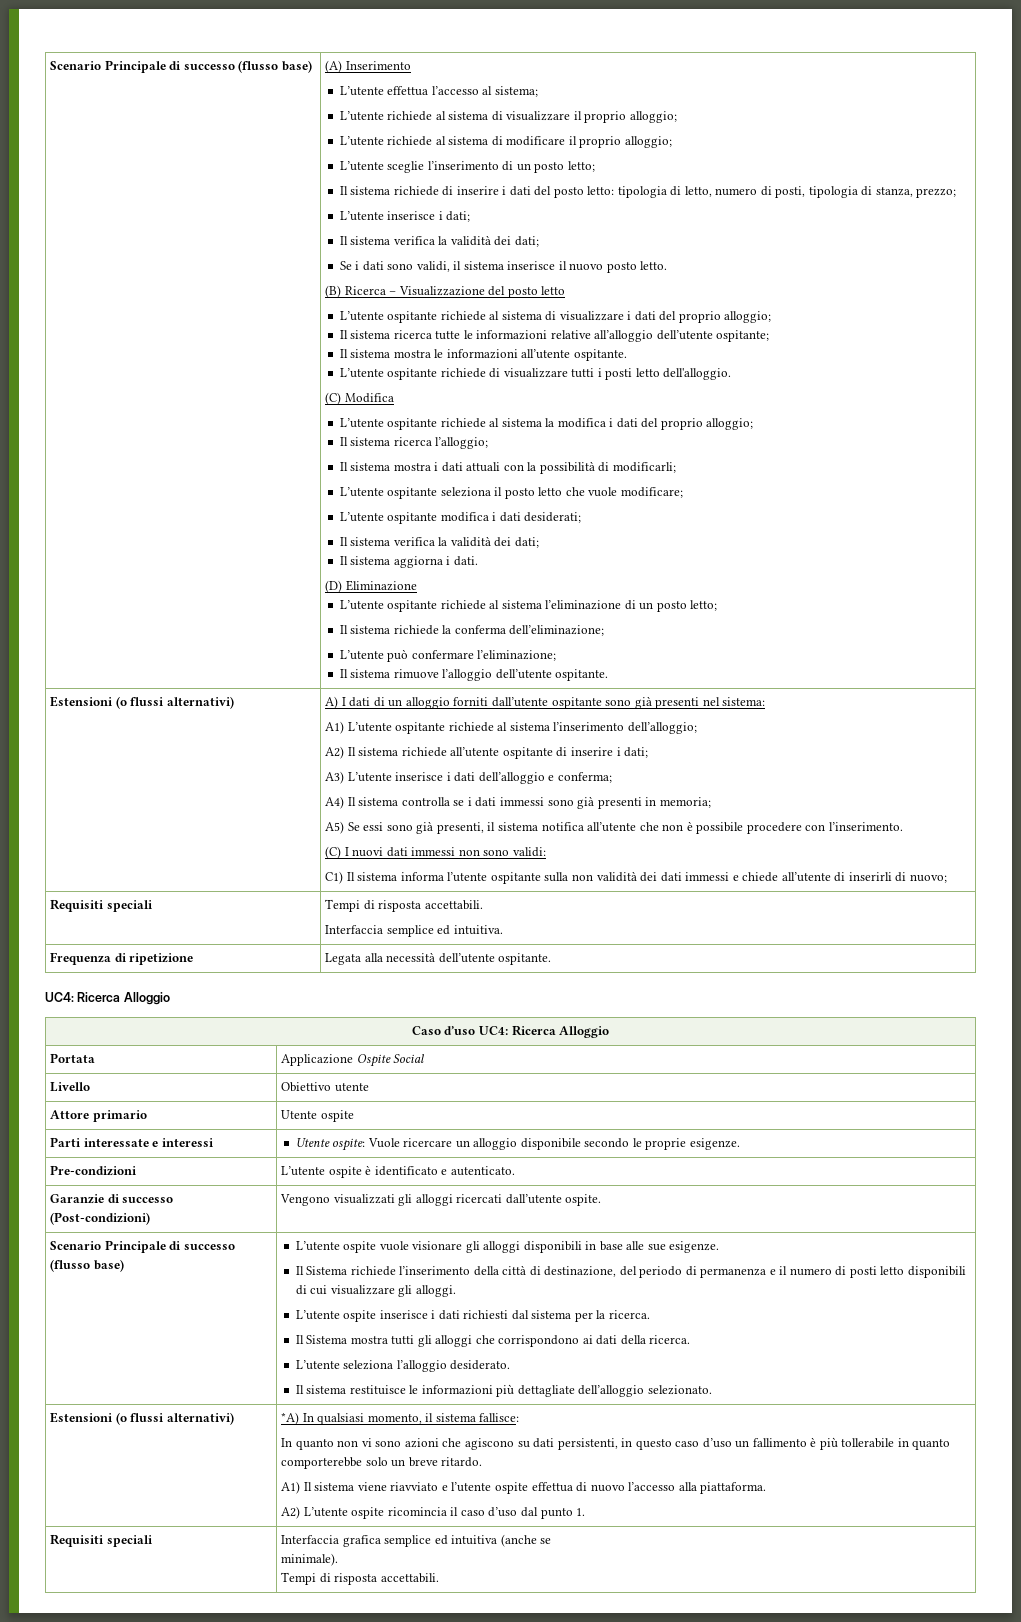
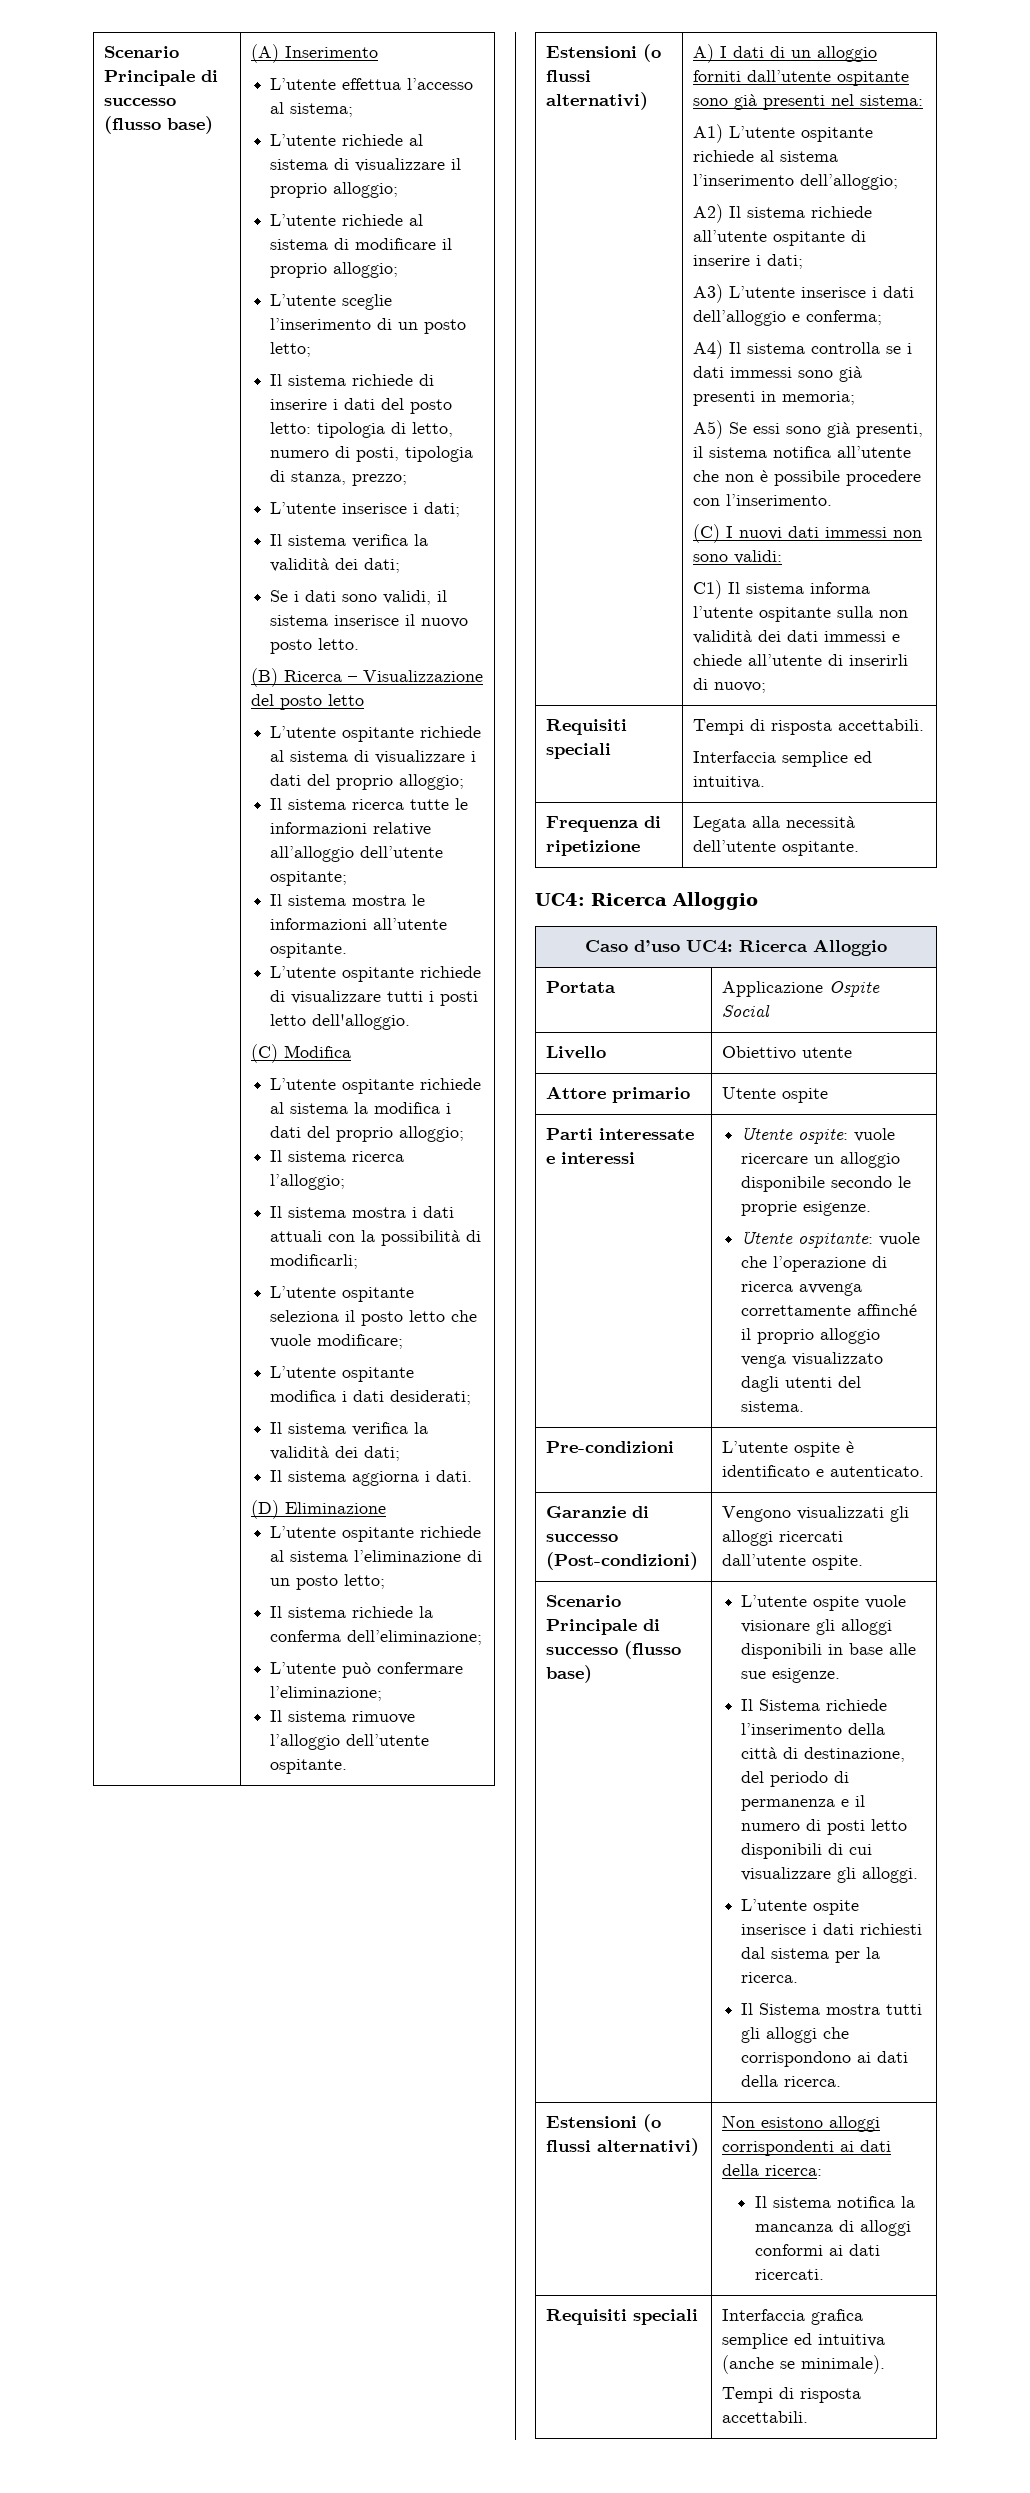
- Parti interessate e interessi | Utente ospite: Vuole ricercare un alloggio disponibile secondo le proprie esigenze.
+ Parti interessate e interessi | Utente ospite: vuole ricercare un alloggio disponibile secondo le proprie esigenze.
+ Utente ospitante: vuole che l’operazione di ricerca avvenga correttamente affinché il proprio alloggio venga visualizzato dagli utenti del sistema.
- L’utente seleziona l’alloggio desiderato.
- Il sistema restituisce le informazioni più dettagliate dell’alloggio selezionato.
- Estensioni (o flussi alternativi) | *A) In qualsiasi momento, il sistema fallisce:
- In quanto non vi sono azioni che agiscono su dati persistenti, in questo caso d’uso un fallimento è più tollerabile in quanto comporterebbe solo un breve ritardo.
- A1) Il sistema viene riavviato e l’utente ospite effettua di nuovo l’accesso alla piattaforma.
- A2) L’utente ospite ricomincia il caso d’uso dal punto 1.
+ Estensioni (o flussi alternativi) | Non esistono alloggi corrispondenti ai dati della ricerca:
+ Il sistema notifica la mancanza di alloggi conformi ai dati ricercati.
- Requisiti speciali | Interfaccia grafica semplice ed intuitiva (anche se
- minimale).
+ Requisiti speciali | Interfaccia grafica semplice ed intuitiva (anche se minimale).

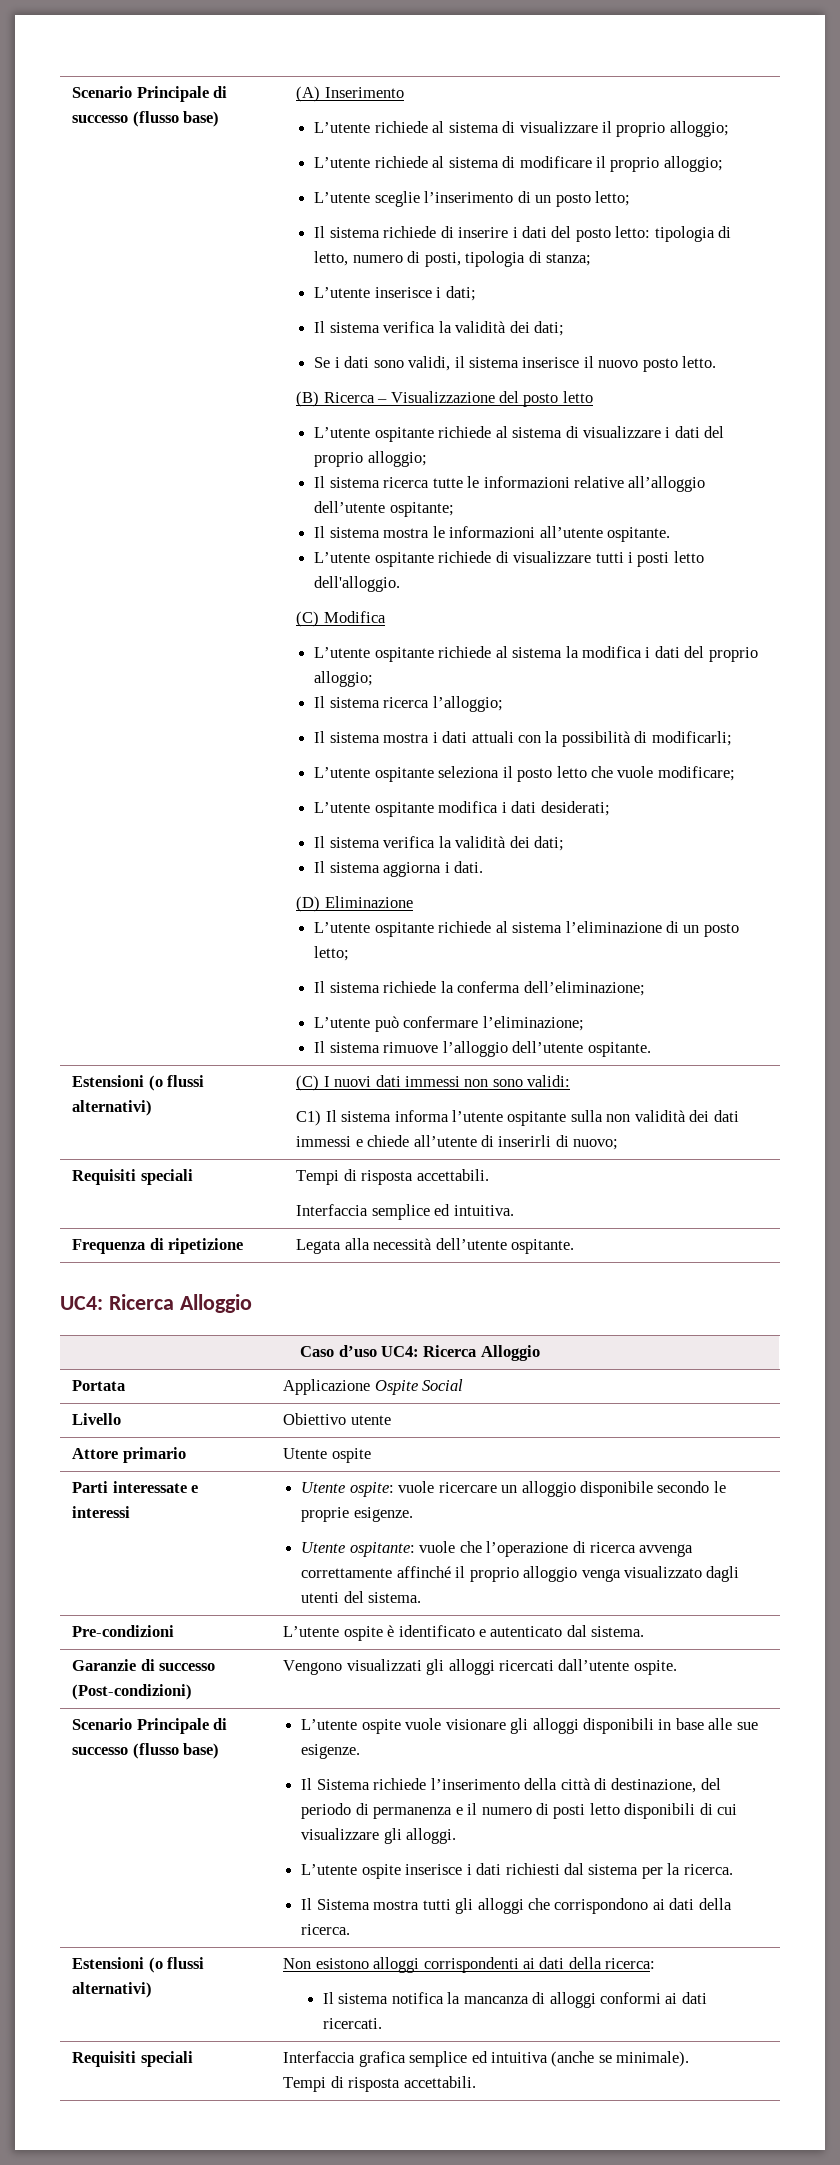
- L’utente effettua l’accesso al sistema;
- Il sistema richiede di inserire i dati del posto letto: tipologia di letto, numero di posti, tipologia di stanza, prezzo;
+ Il sistema richiede di inserire i dati del posto letto: tipologia di letto, numero di posti, tipologia di stanza;
- A) I dati di un alloggio forniti dall’utente ospitante sono già presenti nel sistema:
- A1) L’utente ospitante richiede al sistema l’inserimento dell’alloggio;
- A2) Il sistema richiede all’utente ospitante di inserire i dati;
- A3) L’utente inserisce i dati dell’alloggio e conferma;
- A4) Il sistema controlla se i dati immessi sono già presenti in memoria;
- A5) Se essi sono già presenti, il sistema notifica all’utente che non è possibile procedere con l’inserimento.
- Pre-condizioni | L’utente ospite è identificato e autenticato.
+ Pre-condizioni | L’utente ospite è identificato e autenticato dal sistema.

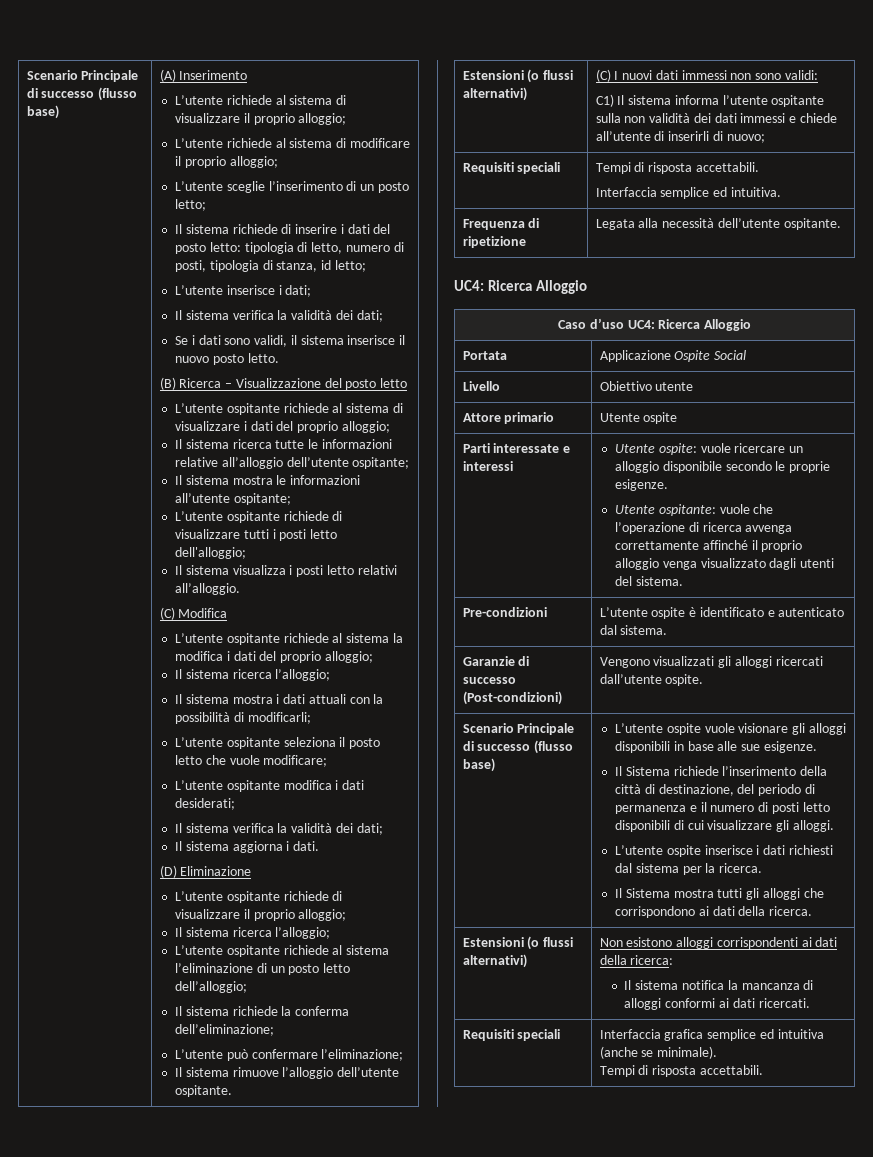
- Il sistema richiede di inserire i dati del posto letto: tipologia di letto, numero di posti, tipologia di stanza;
+ Il sistema richiede di inserire i dati del posto letto: tipologia di letto, numero di posti, tipologia di stanza, id letto;
- Il sistema mostra le informazioni all’utente ospitante.
+ Il sistema mostra le informazioni all’utente ospitante;
- L’utente ospitante richiede di visualizzare tutti i posti letto dell'alloggio.
+ L’utente ospitante richiede di visualizzare tutti i posti letto dell'alloggio;
+ Il sistema visualizza i posti letto relativi all’alloggio.
+ L’utente ospitante richiede di visualizzare il proprio alloggio;
+ Il sistema ricerca l’alloggio;
- L’utente ospitante richiede al sistema l’eliminazione di un posto letto;
+ L’utente ospitante richiede al sistema l’eliminazione di un posto letto dell’alloggio;

